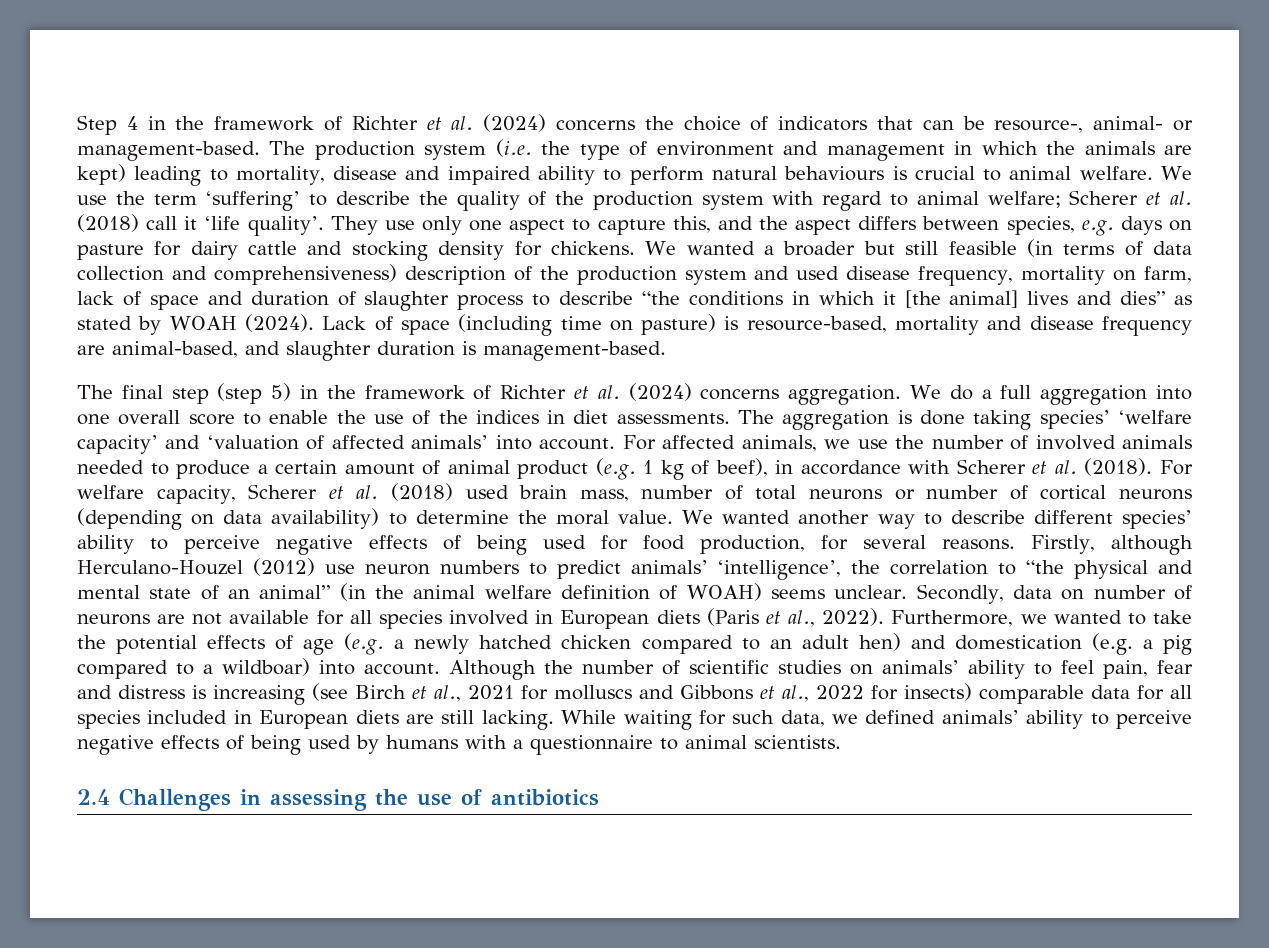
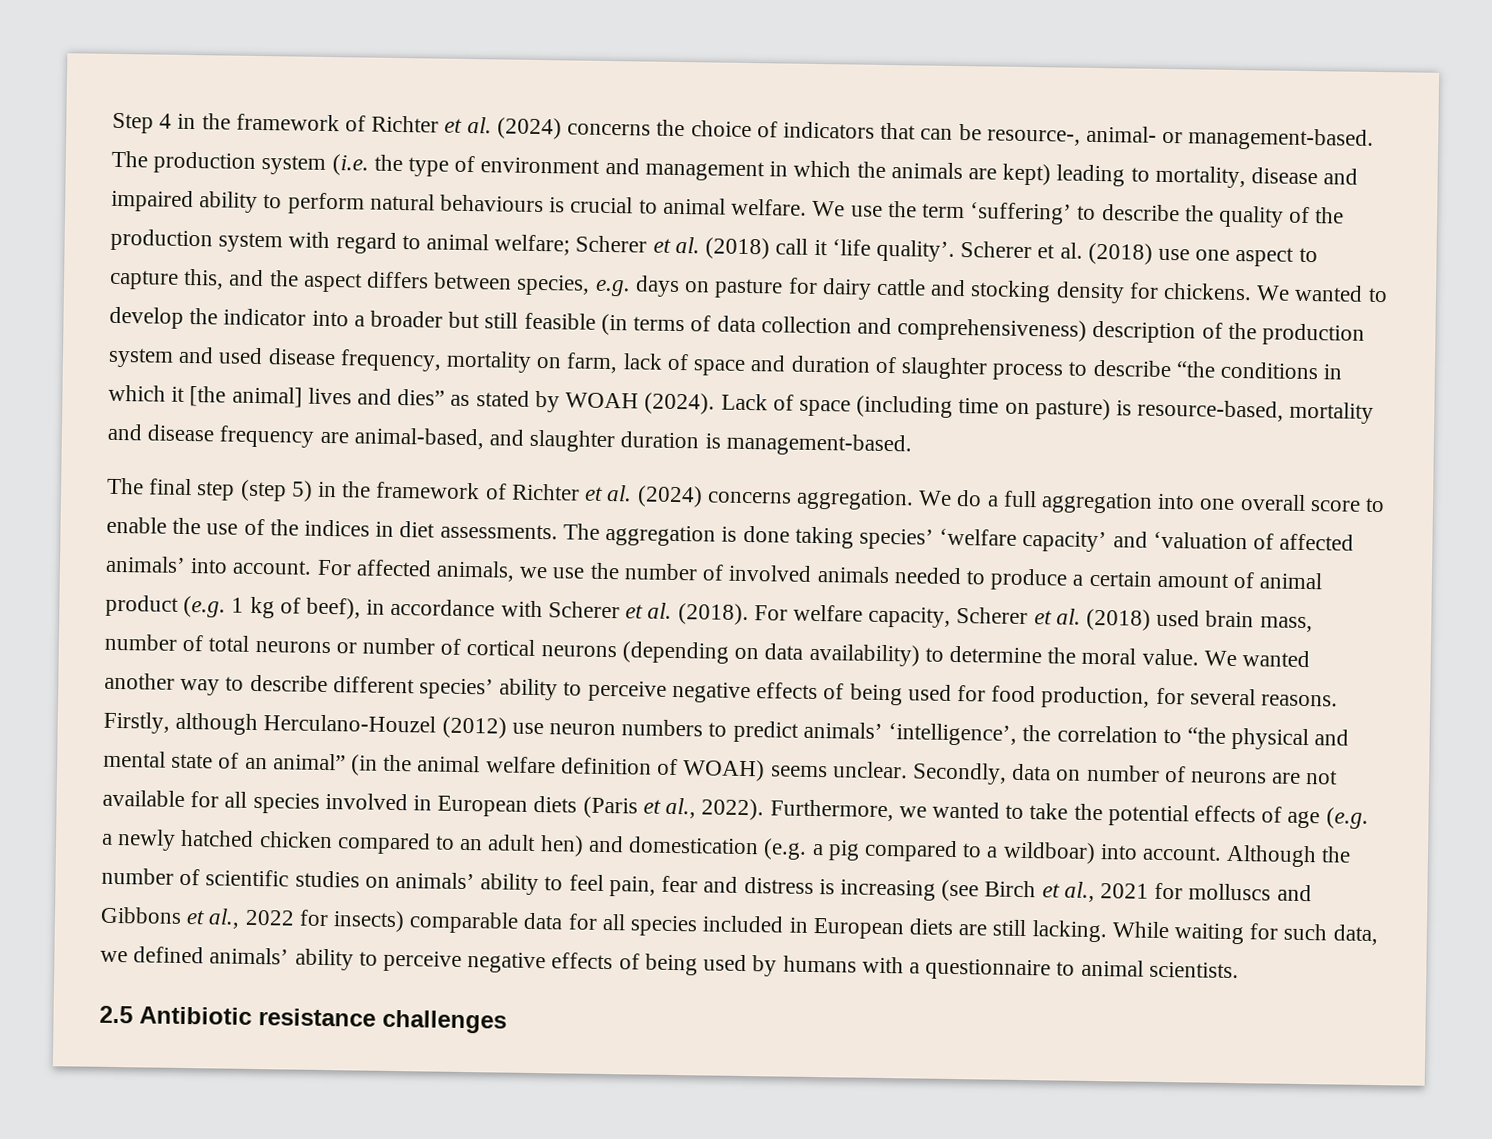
- They use only one aspect to capture this, and the aspect differs between species, e.g. days on pasture for dairy cattle and stocking density for chickens.
+ Scherer et al. (2018) use one aspect to capture this, and the aspect differs between species, e.g. days on pasture for dairy cattle and stocking density for chickens.
- We wanted a broader but still feasible (in terms of data collection and comprehensiveness) description of the production system and used disease frequency, mortality on farm, lack of space and duration of slaughter process to describe “the conditions in which it [the animal] lives and dies” as stated by WOAH (2024).
+ We wanted to develop the indicator into a broader but still feasible (in terms of data collection and comprehensiveness) description of the production system and used disease frequency, mortality on farm, lack of space and duration of slaughter process to describe “the conditions in which it [the animal] lives and dies” as stated by WOAH (2024).
- 2.4 Challenges in assessing the use of antibiotics
+ 2.5 Antibiotic resistance challenges

